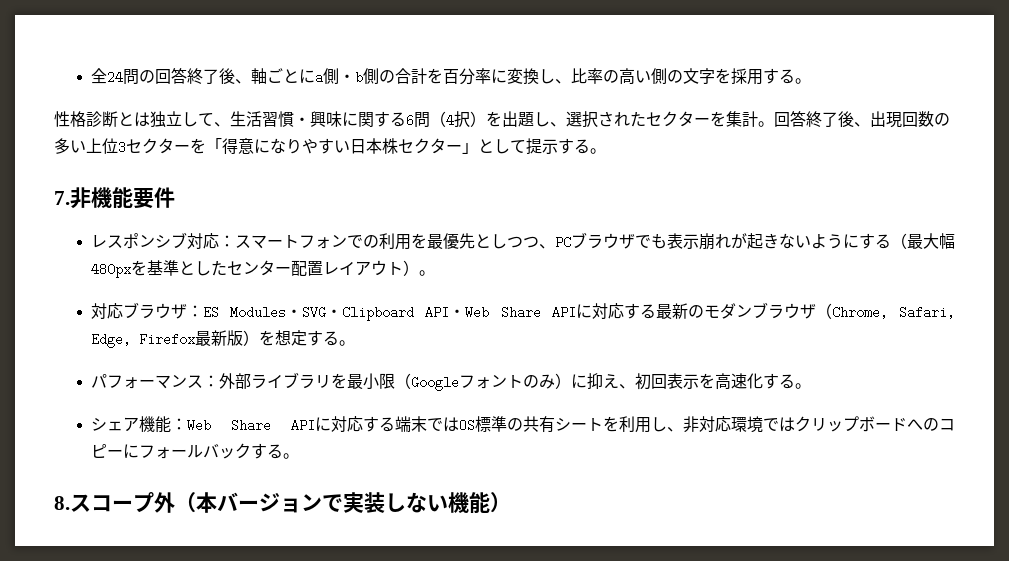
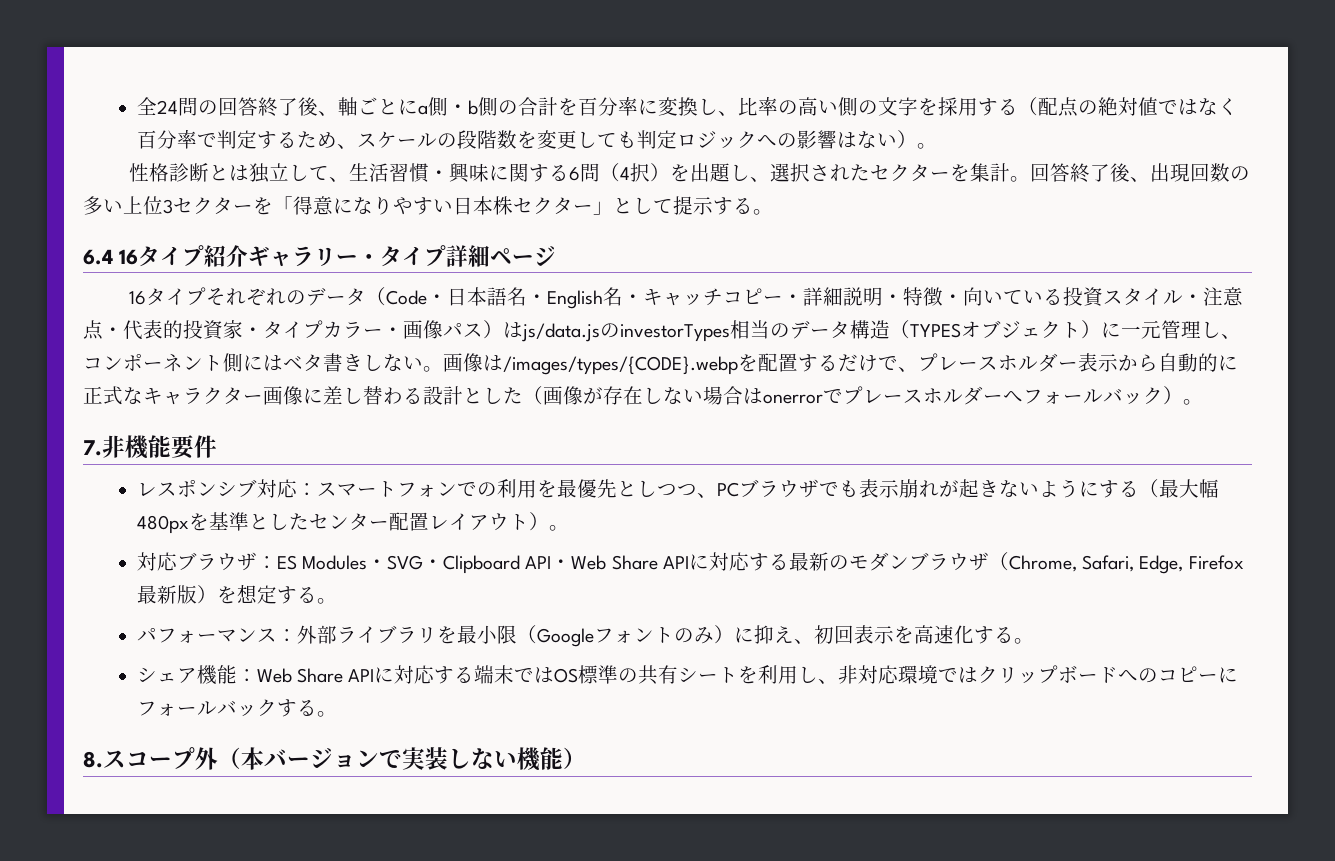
- 全24問の回答終了後、軸ごとにa側・b側の合計を百分率に変換し、比率の高い側の文字を採用する。
+ 全24問の回答終了後、軸ごとにa側・b側の合計を百分率に変換し、比率の高い側の文字を採用する（配点の絶対値ではなく百分率で判定するため、スケールの段階数を変更しても判定ロジックへの影響はない）。
+ 6.4 16タイプ紹介ギャラリー・タイプ詳細ページ
+ 16タイプそれぞれのデータ（Code・日本語名・English名・キャッチコピー・詳細説明・特徴・向いている投資スタイル・注意点・代表的投資家・タイプカラー・画像パス）はjs/data.jsのinvestorTypes相当のデータ構造（TYPESオブジェクト）に一元管理し、コンポーネント側にはベタ書きしない。画像は/images/types/{CODE}.webpを配置するだけで、プレースホルダー表示から自動的に正式なキャラクター画像に差し替わる設計とした（画像が存在しない場合はonerrorでプレースホルダーへフォールバック）。

